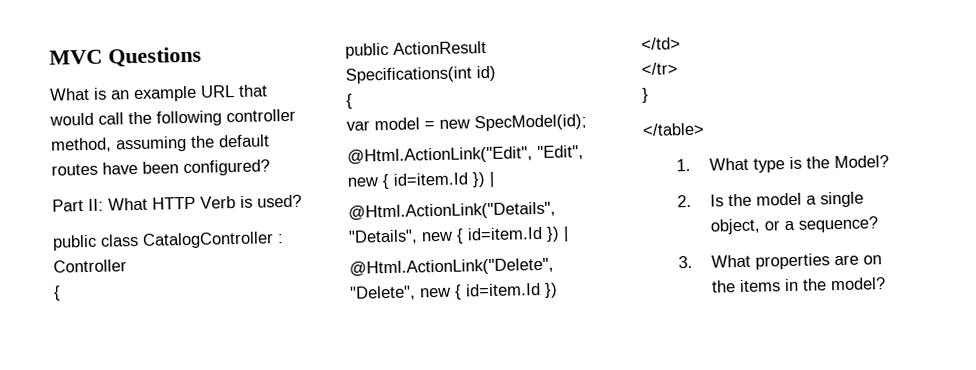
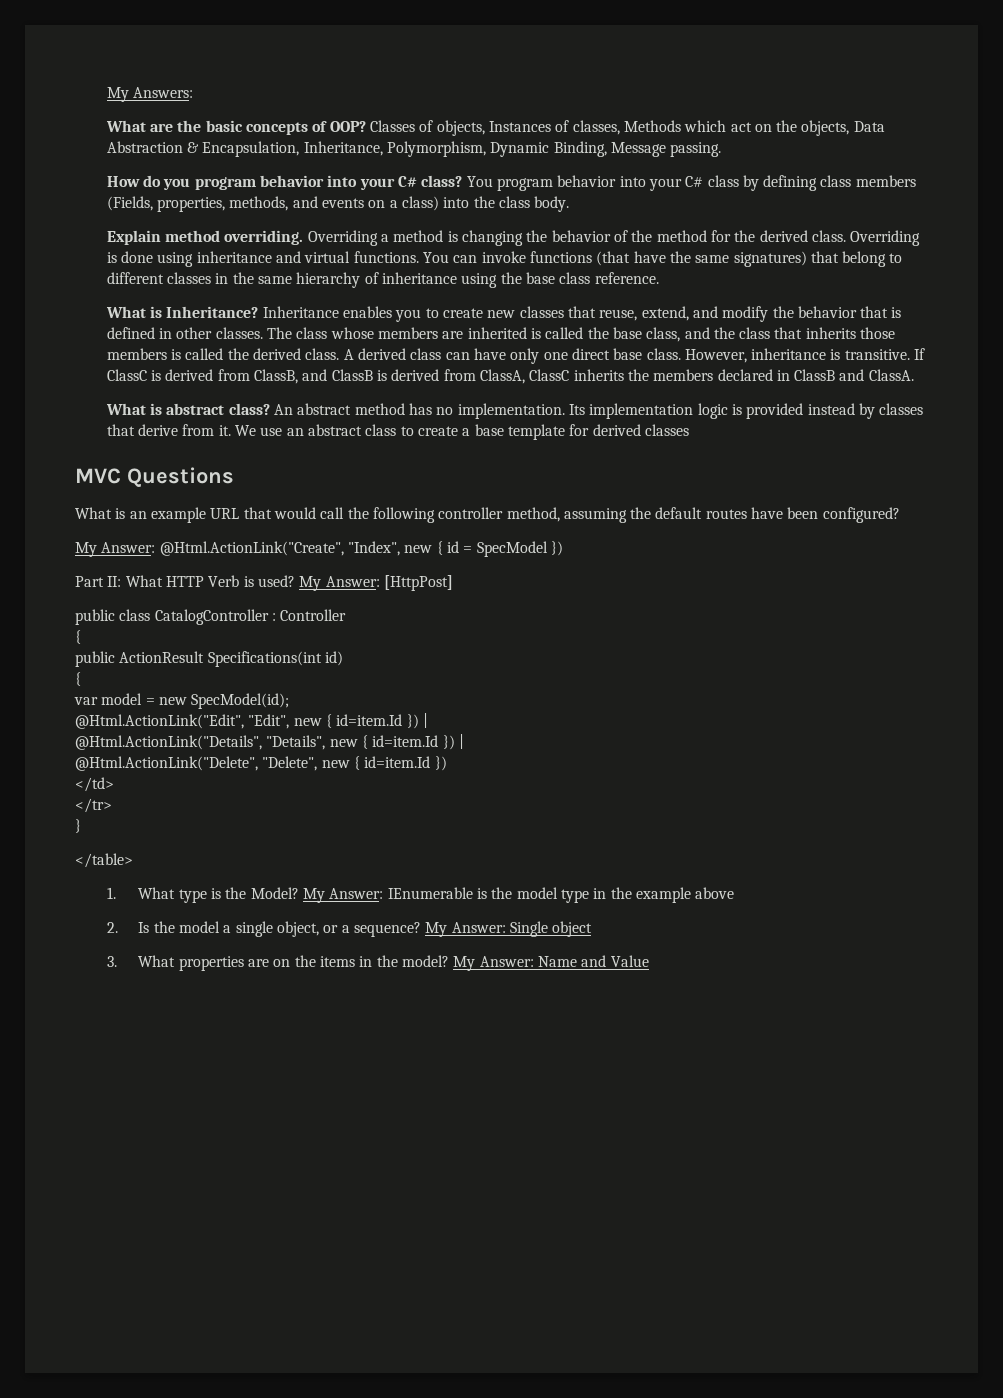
+ My Answers:
+ What are the basic concepts of OOP? Classes of objects, Instances of classes, Methods which act on the objects, Data Abstraction & Encapsulation, Inheritance, Polymorphism, Dynamic Binding, Message passing.
+ How do you program behavior into your C# class? You program behavior into your C# class by defining class members (Fields, properties, methods, and events on a class) into the class body.
+ Explain method overriding. Overriding a method is changing the behavior of the method for the derived class. Overriding is done using inheritance and virtual functions. You can invoke functions (that have the same signatures) that belong to different classes in the same hierarchy of inheritance using the base class reference.
+ What is Inheritance? Inheritance enables you to create new classes that reuse, extend, and modify the behavior that is defined in other classes. The class whose members are inherited is called the base class, and the class that inherits those members is called the derived class. A derived class can have only one direct base class. However, inheritance is transitive. If ClassC is derived from ClassB, and ClassB is derived from ClassA, ClassC inherits the members declared in ClassB and ClassA.
+ What is abstract class? An abstract method has no implementation. Its implementation logic is provided instead by classes that derive from it. We use an abstract class to create a base template for derived classes
+ My Answer: @Html.ActionLink("Create", "Index", new { id = SpecModel })
+ My Answer: [HttpPost]
+ My Answer: IEnumerable is the model type in the example above
+ My Answer: Single object
+ My Answer: Name and Value

